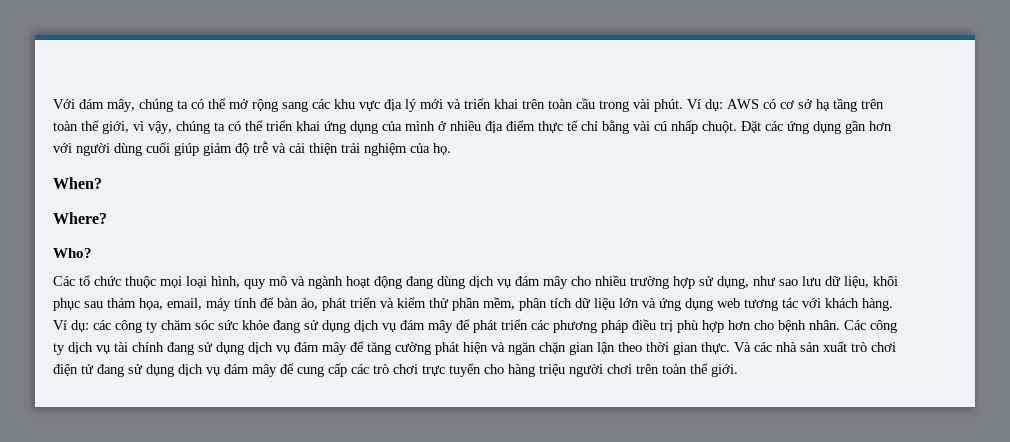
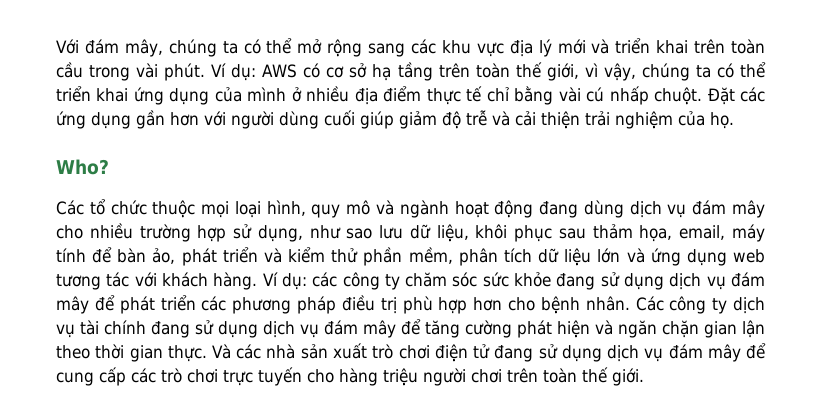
- When?
- Where?

